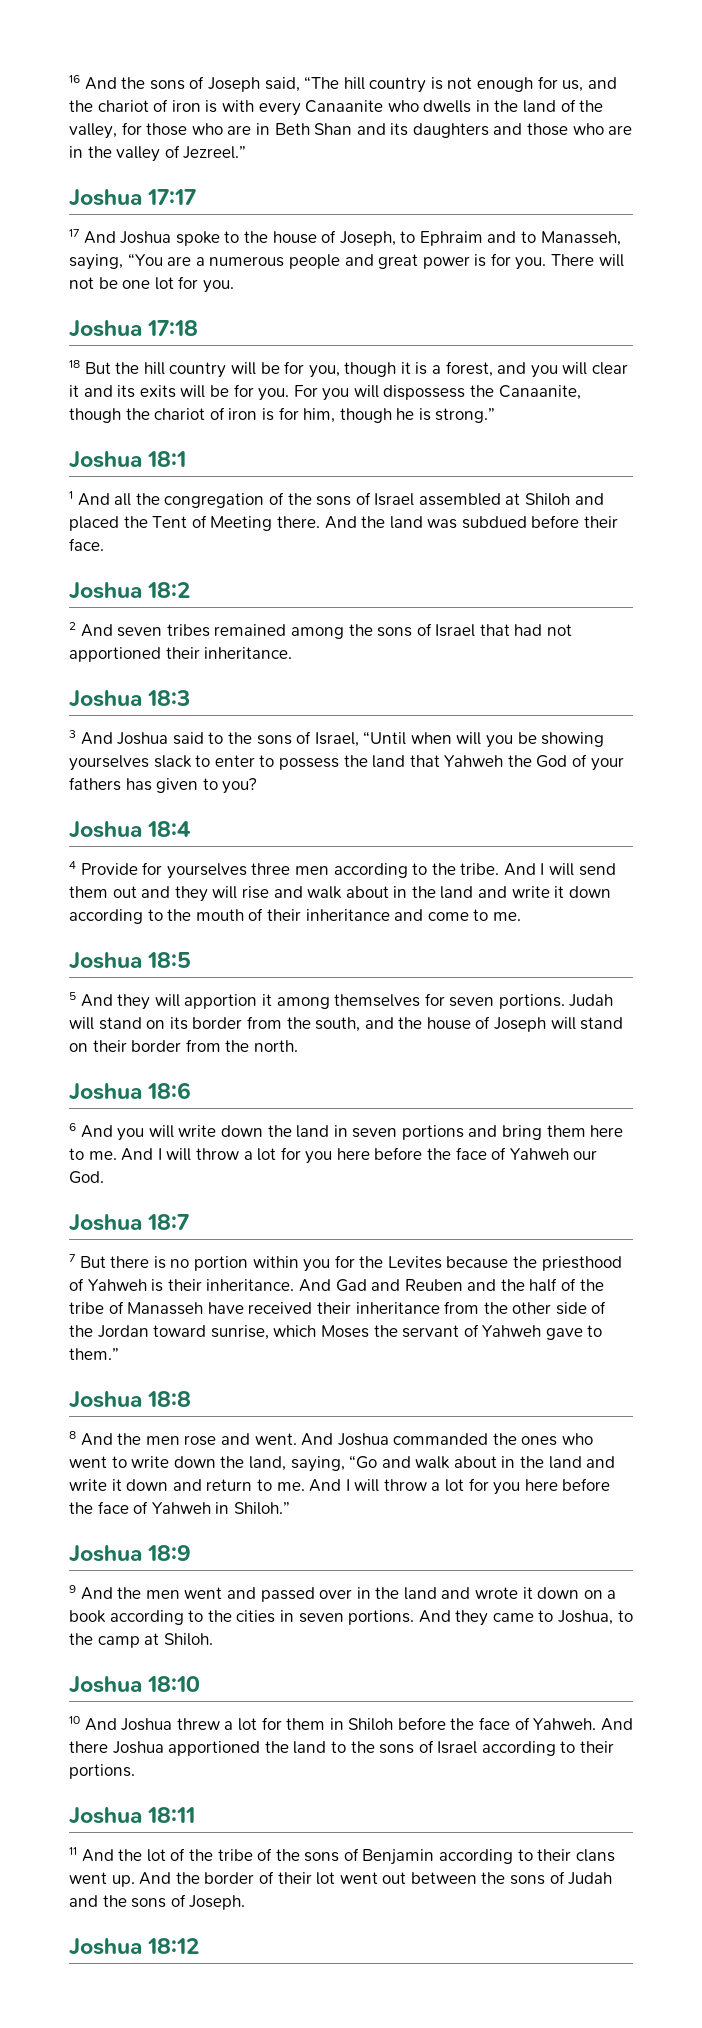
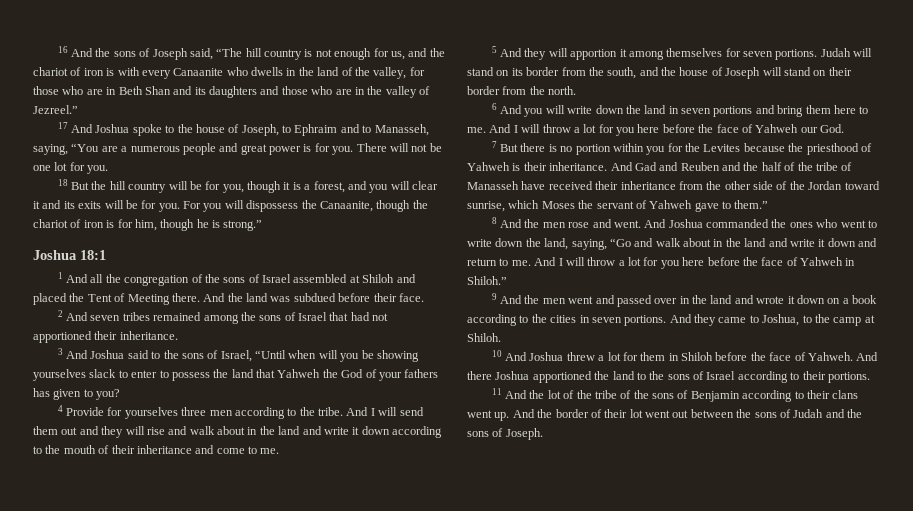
- Joshua 17:17
- Joshua 17:18
- Joshua 18:2
- Joshua 18:3
- Joshua 18:4
- Joshua 18:5
- Joshua 18:6
- Joshua 18:7
- Joshua 18:8
- Joshua 18:9
- Joshua 18:10
- Joshua 18:11
- Joshua 18:12

